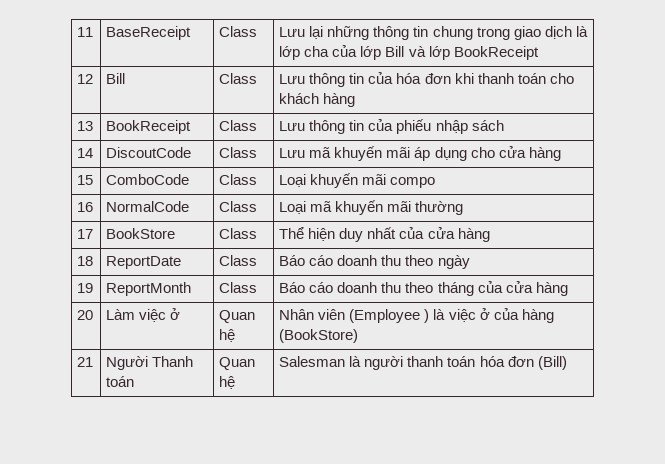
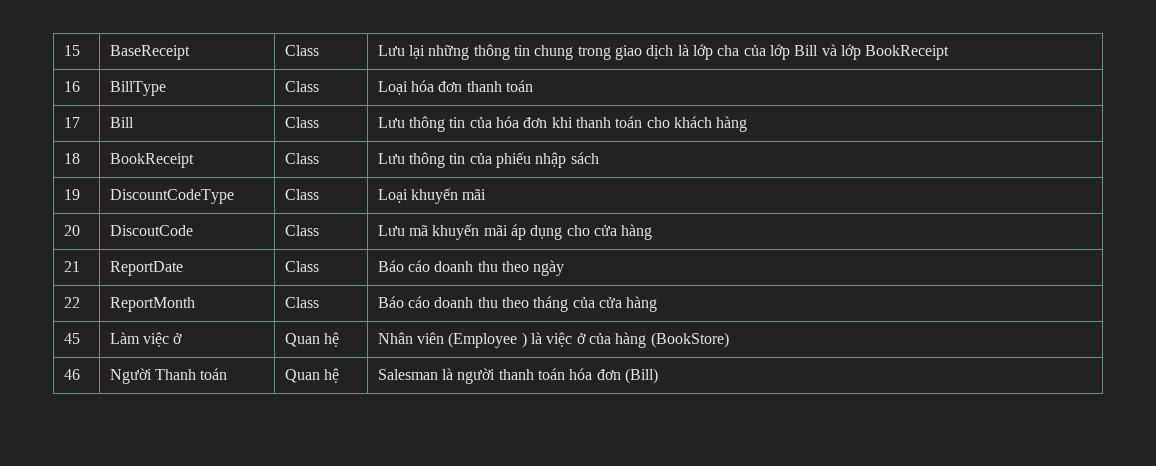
- 11 | BaseReceipt | Class | Lưu lại những thông tin chung trong giao dịch là lớp cha của lớp Bill và lớp BookReceipt
+ 15 | BaseReceipt | Class | Lưu lại những thông tin chung trong giao dịch là lớp cha của lớp Bill và lớp BookReceipt
- 12 | Bill | Class | Lưu thông tin của hóa đơn khi thanh toán cho khách hàng
+ 16 | BillType | Class | Loại hóa đơn thanh toán
+ 17 | Bill | Class | Lưu thông tin của hóa đơn khi thanh toán cho khách hàng
- 13 | BookReceipt | Class | Lưu thông tin của phiếu nhập sách
+ 18 | BookReceipt | Class | Lưu thông tin của phiếu nhập sách
- 14 | DiscoutCode | Class | Lưu mã khuyến mãi áp dụng cho cửa hàng
+ 19 | DiscountCodeType | Class | Loại khuyến mãi
+ 20 | DiscoutCode | Class | Lưu mã khuyến mãi áp dụng cho cửa hàng
- 15 | ComboCode | Class | Loại khuyến mãi compo
- 16 | NormalCode | Class | Loại mã khuyến mãi thường
- 17 | BookStore | Class | Thể hiện duy nhất của cửa hàng
- 18 | ReportDate | Class | Báo cáo doanh thu theo ngày
+ 21 | ReportDate | Class | Báo cáo doanh thu theo ngày
- 19 | ReportMonth | Class | Báo cáo doanh thu theo tháng của cửa hàng
+ 22 | ReportMonth | Class | Báo cáo doanh thu theo tháng của cửa hàng
- 20 | Làm việc ở | Quan hệ | Nhân viên (Employee ) là việc ở của hàng (BookStore)
+ 45 | Làm việc ở | Quan hệ | Nhân viên (Employee ) là việc ở của hàng (BookStore)
- 21 | Người Thanh toán | Quan hệ | Salesman là người thanh toán hóa đơn (Bill)
+ 46 | Người Thanh toán | Quan hệ | Salesman là người thanh toán hóa đơn (Bill)

